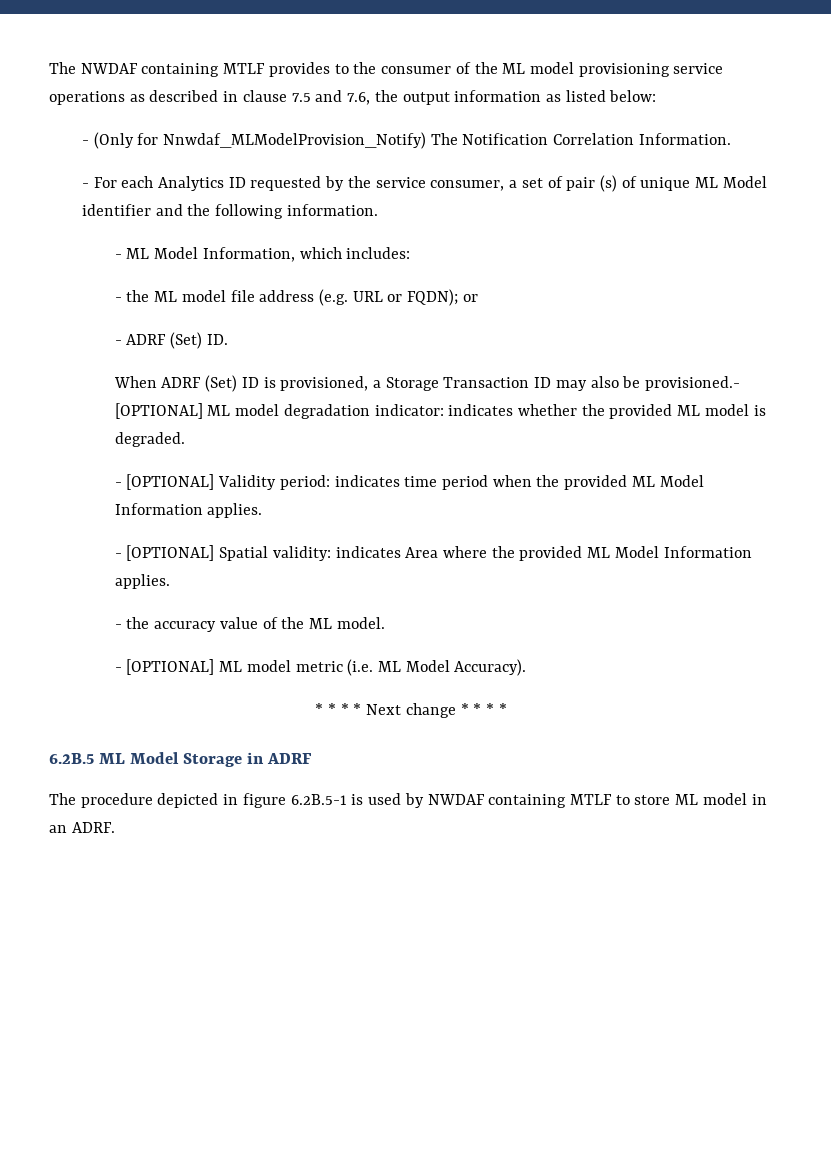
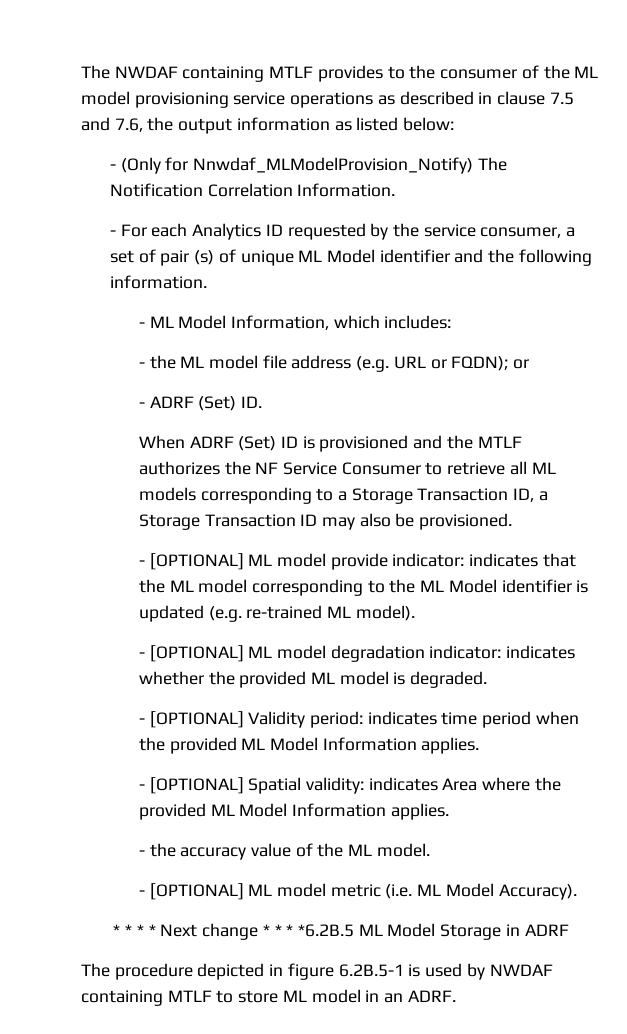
- When ADRF (Set) ID is provisioned, a Storage Transaction ID may also be provisioned.- [OPTIONAL] ML model degradation indicator: indicates whether the provided ML model is degraded.
+ When ADRF (Set) ID is provisioned and the MTLF authorizes the NF Service Consumer to retrieve all ML models corresponding to a Storage Transaction ID, a Storage Transaction ID may also be provisioned.
+ - [OPTIONAL] ML model provide indicator: indicates that the ML model corresponding to the ML Model identifier is updated (e.g. re-trained ML model).
+ - [OPTIONAL] ML model degradation indicator: indicates whether the provided ML model is degraded.
- * * * * Next change * * * *
- 6.2B.5 ML Model Storage in ADRF
+ * * * * Next change * * * *6.2B.5 ML Model Storage in ADRF

